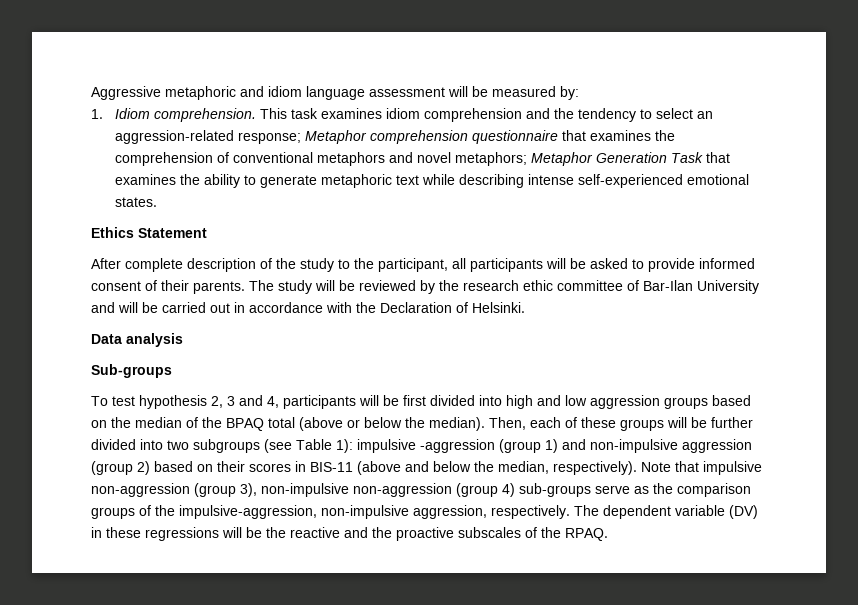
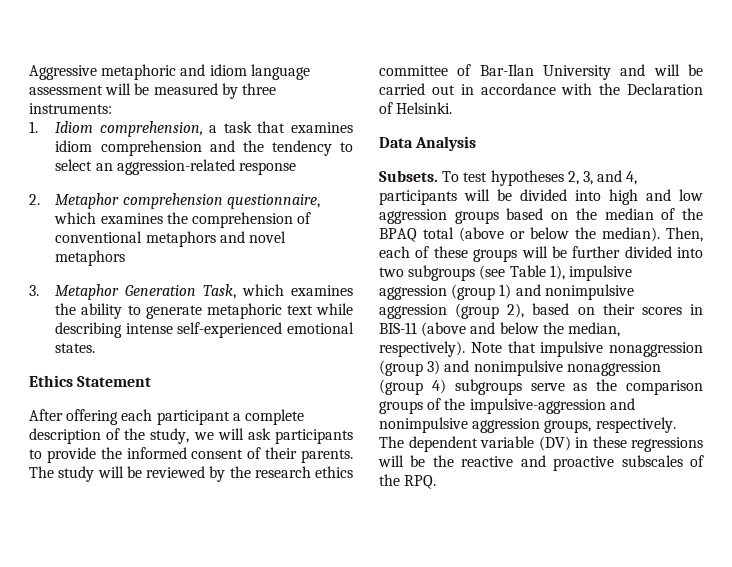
- Aggressive metaphoric and idiom language assessment will be measured by:
+ Aggressive metaphoric and idiom language assessment will be measured by three instruments:
- 1. Idiom comprehension. This task examines idiom comprehension and the tendency to select an aggression-related response; Metaphor comprehension questionnaire that examines the comprehension of conventional metaphors and novel metaphors; Metaphor Generation Task that examines the ability to generate metaphoric text while describing intense self-experienced emotional states.
+ 1. Idiom comprehension, a task that examines idiom comprehension and the tendency to select an aggression-related response
+ 2. Metaphor comprehension questionnaire, which examines the comprehension of conventional metaphors and novel metaphors
+ 3. Metaphor Generation Task, which examines the ability to generate metaphoric text while describing intense self-experienced emotional states.
- After complete description of the study to the participant, all participants will be asked to provide informed consent of their parents.
+ After offering each participant a complete description of the study, we will ask participants to provide the informed consent of their parents.
- The study will be reviewed by the research ethic committee of Bar-Ilan University and will be carried out in accordance with the Declaration of Helsinki.
+ The study will be reviewed by the research ethics committee of Bar-Ilan University and will be carried out in accordance with the Declaration of Helsinki.
- Data analysis
- Sub-groups
- To test hypothesis 2, 3 and 4, participants will be first divided into high and low aggression groups based on the median of the BPAQ total (above or below the median).
+ Data Analysis
+ Subsets. To test hypotheses 2, 3, and 4, participants will be divided into high and low aggression groups based on the median of the BPAQ total (above or below the median).
- Then, each of these groups will be further divided into two subgroups (see Table 1): impulsive -aggression (group 1) and non-impulsive aggression (group 2) based on their scores in BIS-11 (above and below the median, respectively).
+ Then, each of these groups will be further divided into two subgroups (see Table 1), impulsive aggression (group 1) and nonimpulsive aggression (group 2), based on their scores in BIS-11 (above and below the median, respectively).
- Note that impulsive non-aggression (group 3), non-impulsive non-aggression (group 4) sub-groups serve as the comparison groups of the impulsive-aggression, non-impulsive aggression, respectively.
+ Note that impulsive nonaggression (group 3) and nonimpulsive nonaggression (group 4) subgroups serve as the comparison groups of the impulsive-aggression and nonimpulsive aggression groups, respectively.
- The dependent variable (DV) in these regressions will be the reactive and the proactive subscales of the RPAQ.
+ The dependent variable (DV) in these regressions will be the reactive and proactive subscales of the RPQ.

